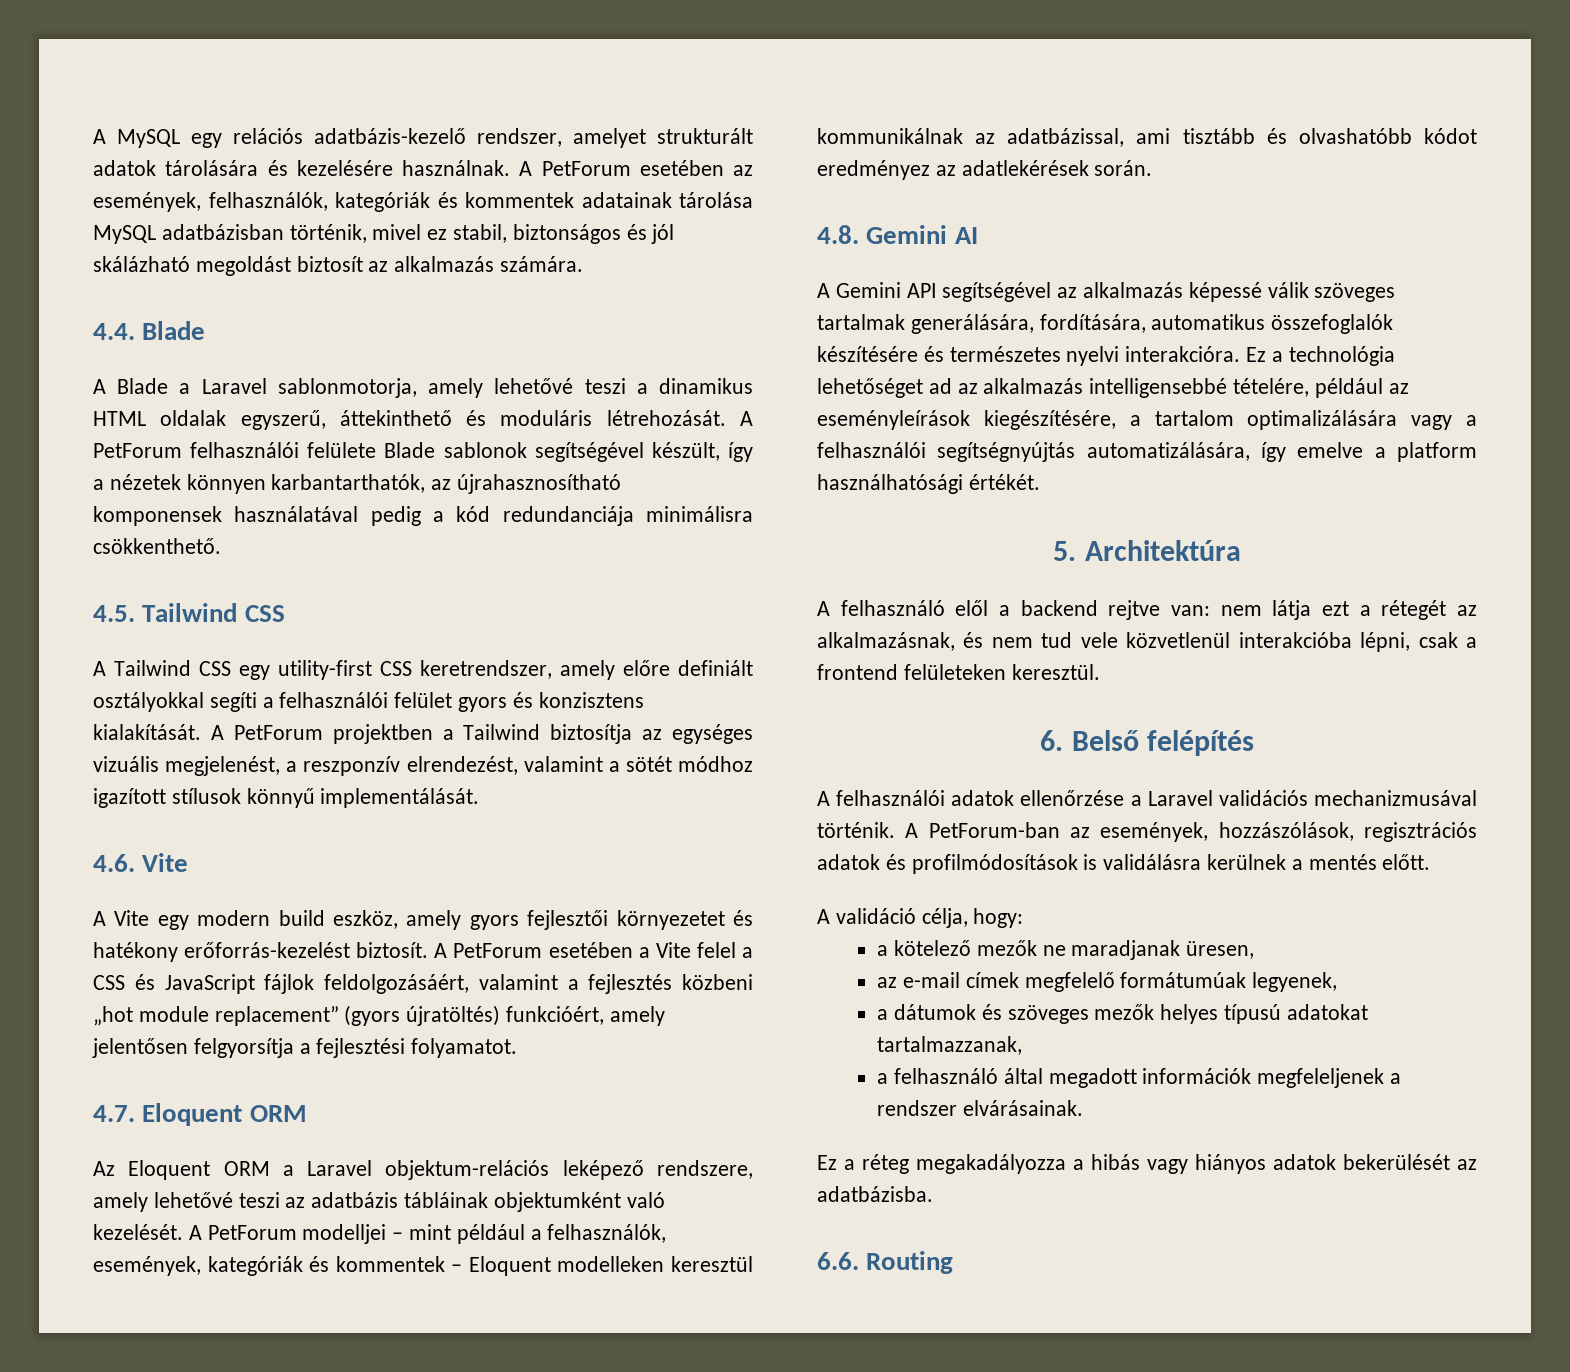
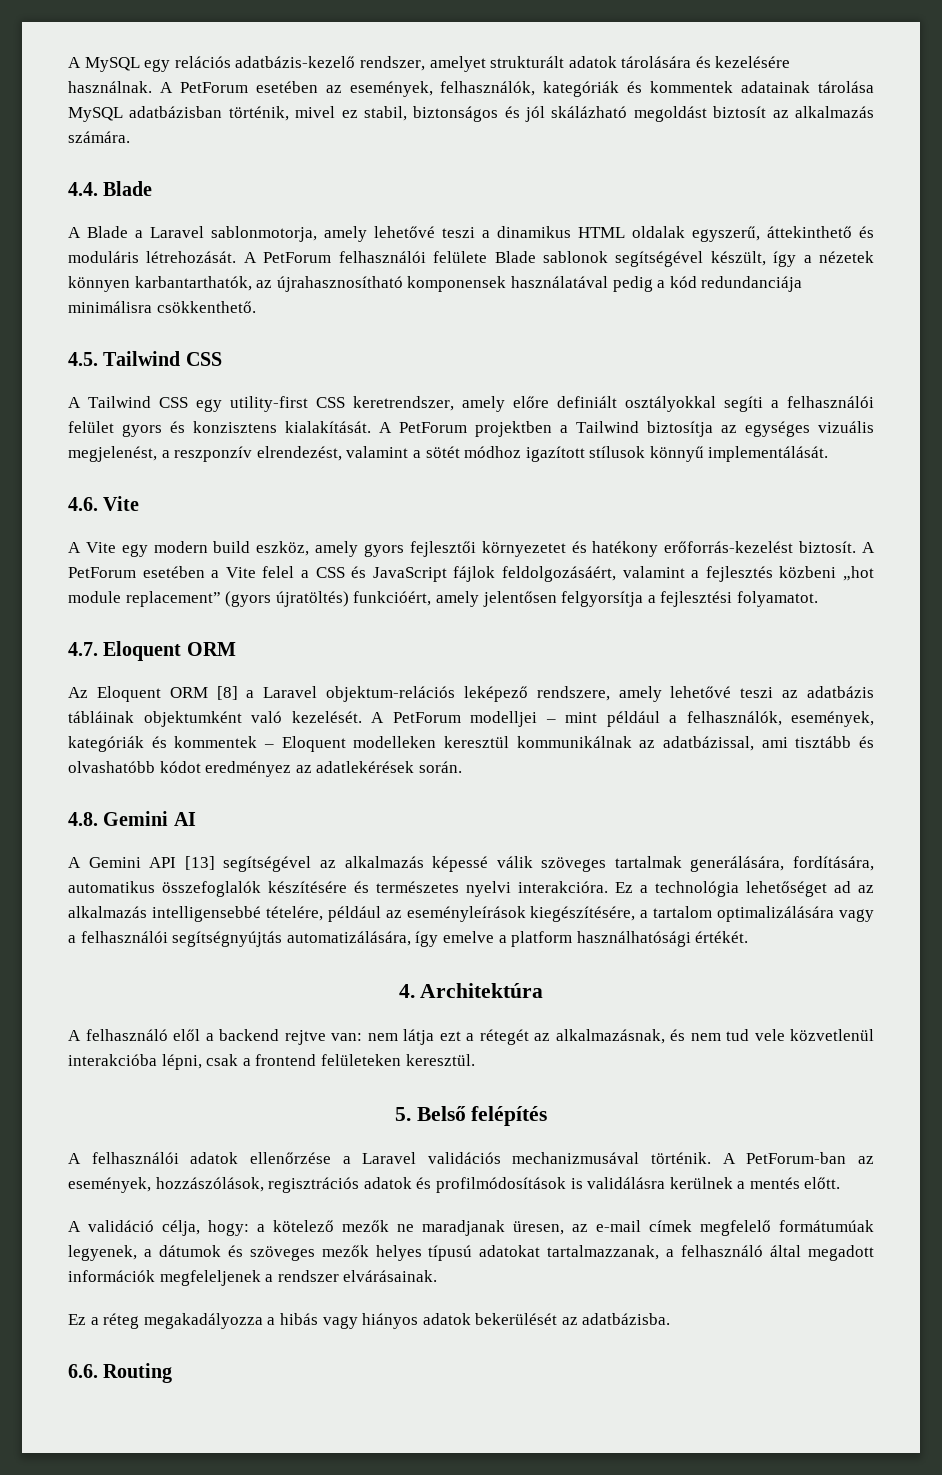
- Az Eloquent ORM a Laravel objektum-relációs leképező rendszere, amely lehetővé teszi az adatbázis tábláinak objektumként való kezelését.
+ Az Eloquent ORM [8] a Laravel objektum-relációs leképező rendszere, amely lehetővé teszi az adatbázis tábláinak objektumként való kezelését.
- A Gemini API segítségével az alkalmazás képessé válik szöveges tartalmak generálására, fordítására, automatikus összefoglalók készítésére és természetes nyelvi interakcióra.
+ A Gemini API [13] segítségével az alkalmazás képessé válik szöveges tartalmak generálására, fordítására, automatikus összefoglalók készítésére és természetes nyelvi interakcióra.
- 5. Architektúra
+ 4. Architektúra
- 6. Belső felépítés
+ 5. Belső felépítés
- A validáció célja, hogy:
- a kötelező mezők ne maradjanak üresen,
- az e-mail címek megfelelő formátumúak legyenek,
- a dátumok és szöveges mezők helyes típusú adatokat tartalmazzanak,
- a felhasználó által megadott információk megfeleljenek a rendszer elvárásainak.
+ A validáció célja, hogy: a kötelező mezők ne maradjanak üresen, az e-mail címek megfelelő formátumúak legyenek, a dátumok és szöveges mezők helyes típusú adatokat tartalmazzanak, a felhasználó által megadott információk megfeleljenek a rendszer elvárásainak.

